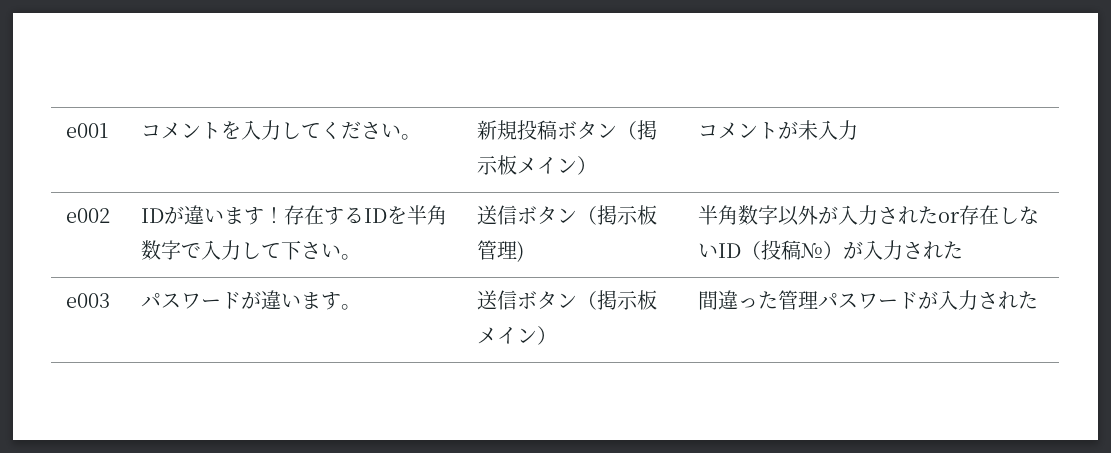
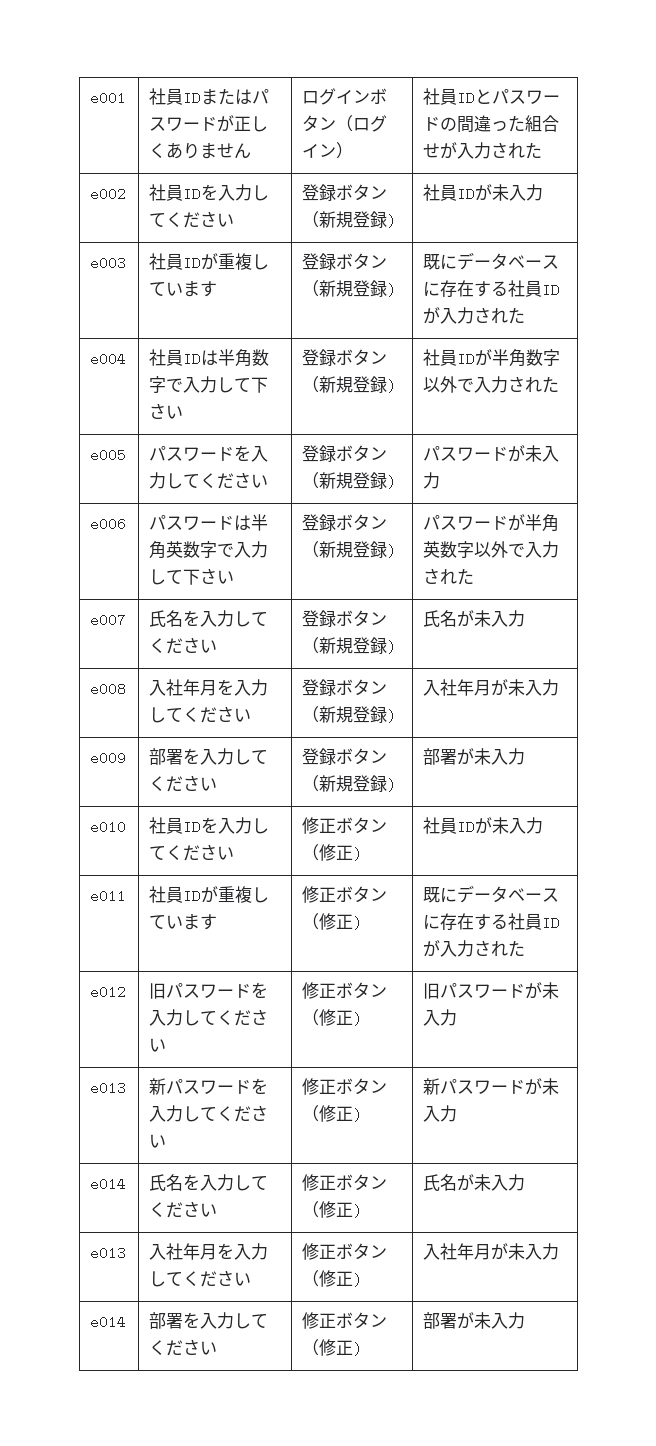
- e001 | コメントを入力してください。 | 新規投稿ボタン（掲示板メイン） | コメントが未入力
- e002 | IDが違います！存在するIDを半角数字で入力して下さい。 | 送信ボタン（掲示板管理) | 半角数字以外が入力されたor存在しないID（投稿№）が入力された
- e003 | パスワードが違います。 | 送信ボタン（掲示板メイン） | 間違った管理パスワードが入力された
+ e001 | 社員IDまたはパスワードが正しくありません | ログインボタン（ログイン） | 社員IDとパスワードの間違った組合せが入力された
+ e002 | 社員IDを入力してください | 登録ボタン（新規登録) | 社員IDが未入力
+ e003 | 社員IDが重複しています | 登録ボタン（新規登録) | 既にデータベースに存在する社員IDが入力された
+ e004 | 社員IDは半角数字で入力して下さい | 登録ボタン（新規登録) | 社員IDが半角数字以外で入力された
+ e005 | パスワードを入力してください | 登録ボタン（新規登録) | パスワードが未入力
+ e006 | パスワードは半角英数字で入力して下さい | 登録ボタン（新規登録) | パスワードが半角英数字以外で入力された
+ e007 | 氏名を入力してください | 登録ボタン（新規登録) | 氏名が未入力
+ e008 | 入社年月を入力してください | 登録ボタン（新規登録) | 入社年月が未入力
+ e009 | 部署を入力してください | 登録ボタン（新規登録) | 部署が未入力
+ e010 | 社員IDを入力してください | 修正ボタン（修正) | 社員IDが未入力
+ e011 | 社員IDが重複しています | 修正ボタン（修正) | 既にデータベースに存在する社員IDが入力された
+ e012 | 旧パスワードを入力してください | 修正ボタン（修正) | 旧パスワードが未入力
+ e013 | 新パスワードを入力してください | 修正ボタン（修正) | 新パスワードが未入力
+ e014 | 氏名を入力してください | 修正ボタン（修正) | 氏名が未入力
+ e013 | 入社年月を入力してください | 修正ボタン（修正) | 入社年月が未入力
+ e014 | 部署を入力してください | 修正ボタン（修正) | 部署が未入力

